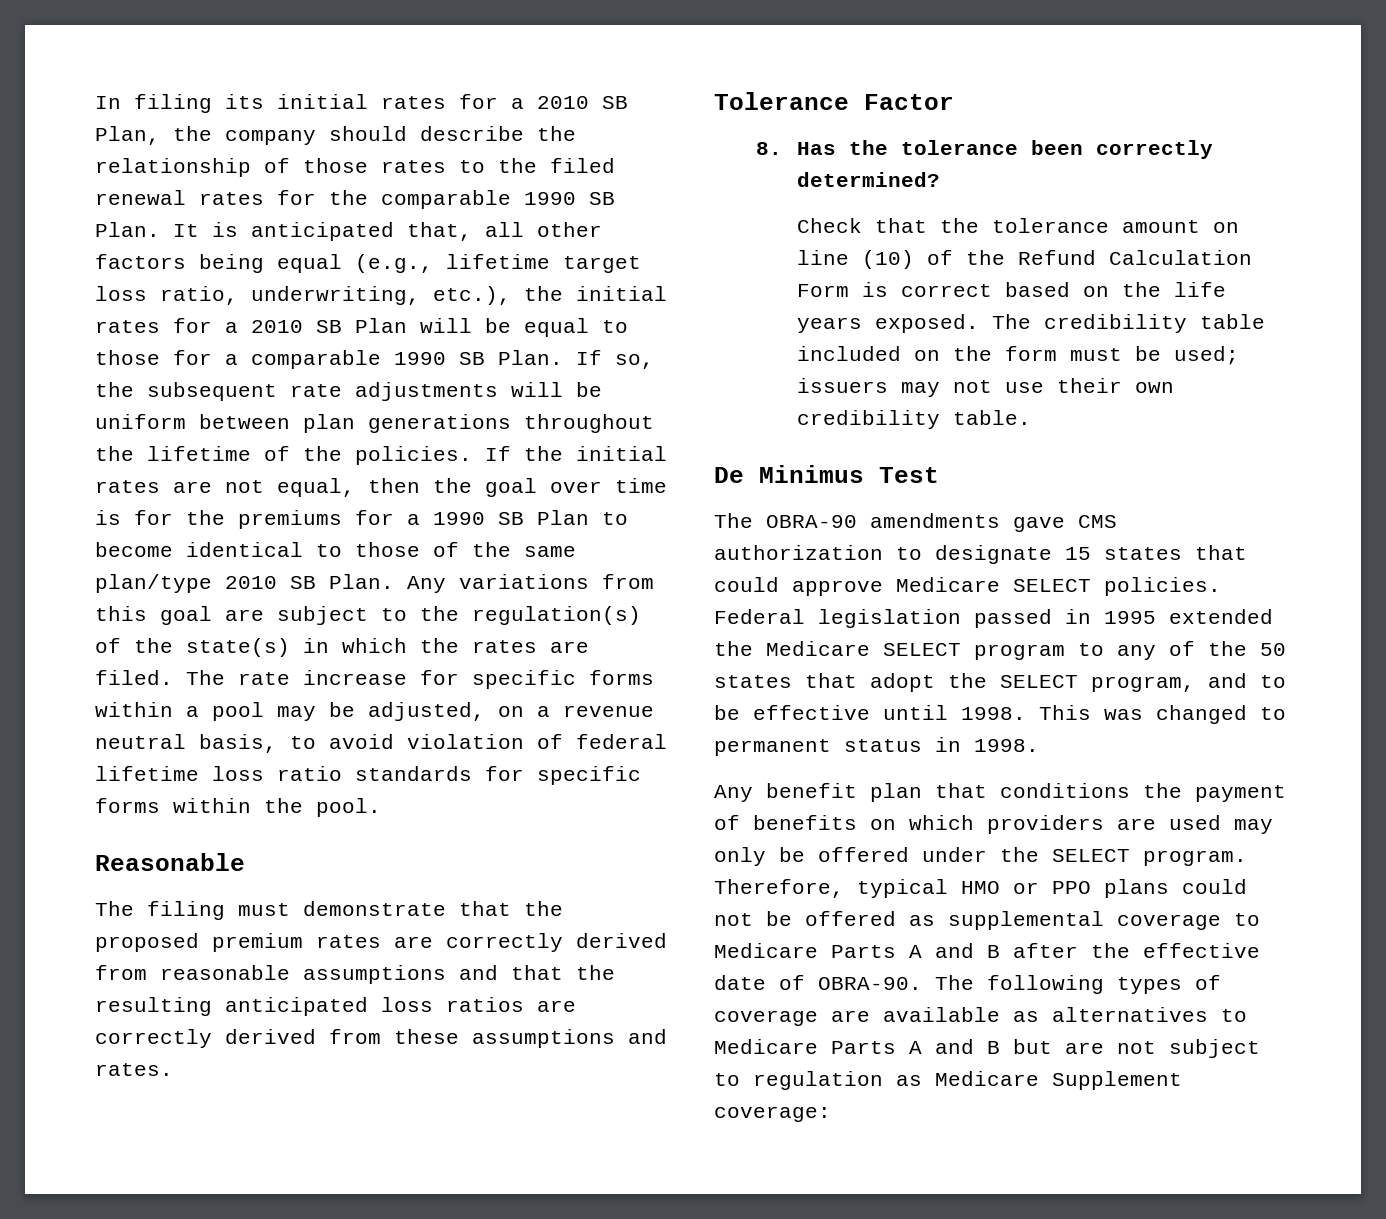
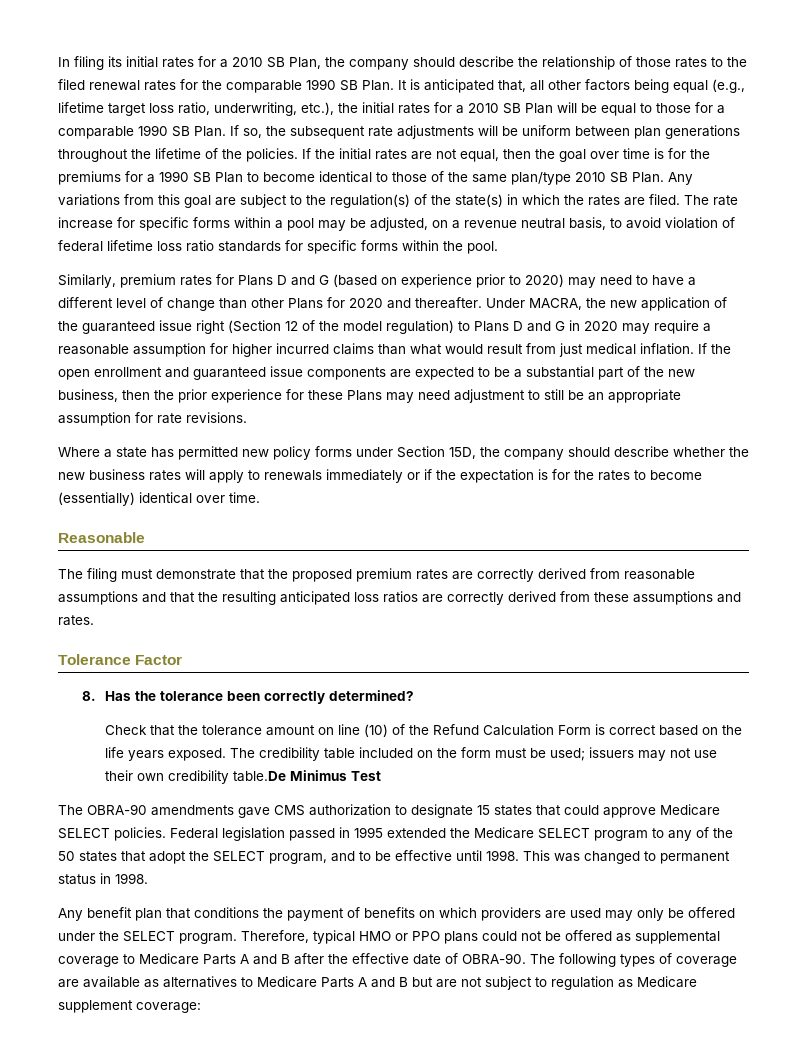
+ Similarly, premium rates for Plans D and G (based on experience prior to 2020) may need to have a different level of change than other Plans for 2020 and thereafter. Under MACRA, the new application of the guaranteed issue right (Section 12 of the model regulation) to Plans D and G in 2020 may require a reasonable assumption for higher incurred claims than what would result from just medical inflation. If the open enrollment and guaranteed issue components are expected to be a substantial part of the new business, then the prior experience for these Plans may need adjustment to still be an appropriate assumption for rate revisions.
+ Where a state has permitted new policy forms under Section 15D, the company should describe whether the new business rates will apply to renewals immediately or if the expectation is for the rates to become (essentially) identical over time.
- The credibility table included on the form must be used; issuers may not use their own credibility table.
- De Minimus Test
+ The credibility table included on the form must be used; issuers may not use their own credibility table.De Minimus Test
- The following types of coverage are available as alternatives to Medicare Parts A and B but are not subject to regulation as Medicare Supplement coverage:
+ The following types of coverage are available as alternatives to Medicare Parts A and B but are not subject to regulation as Medicare supplement coverage:

